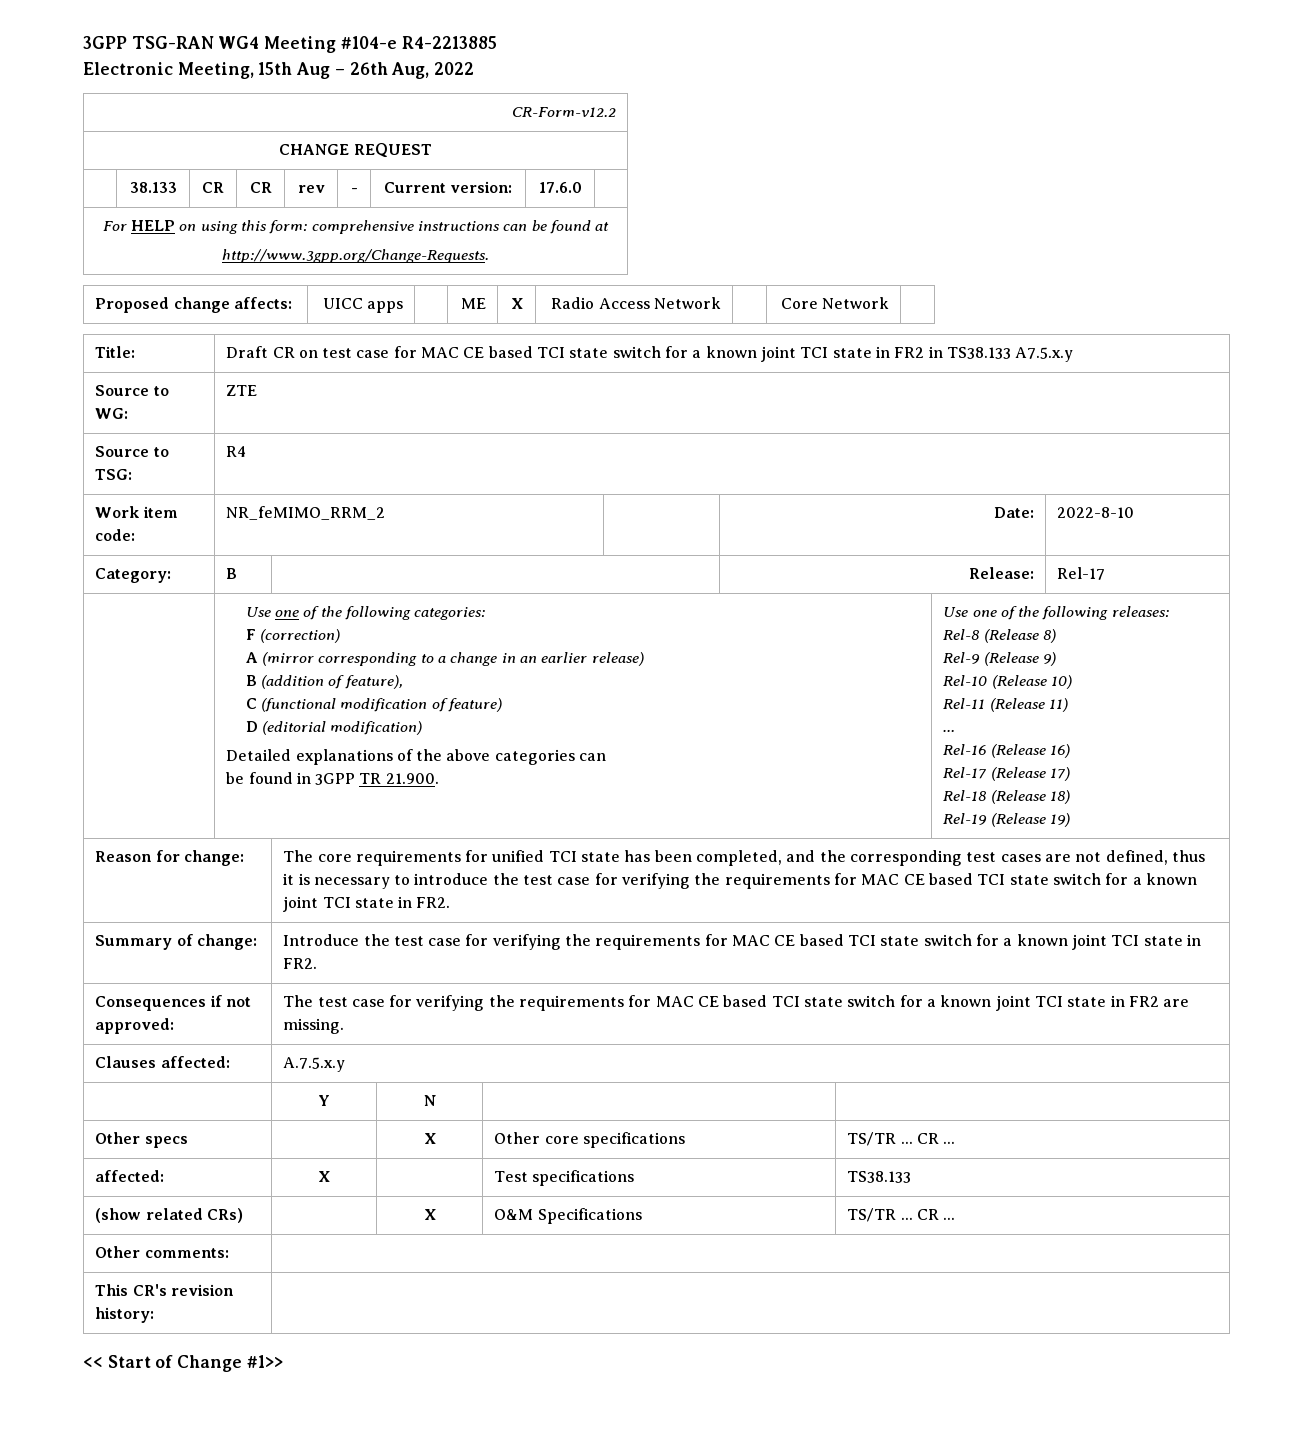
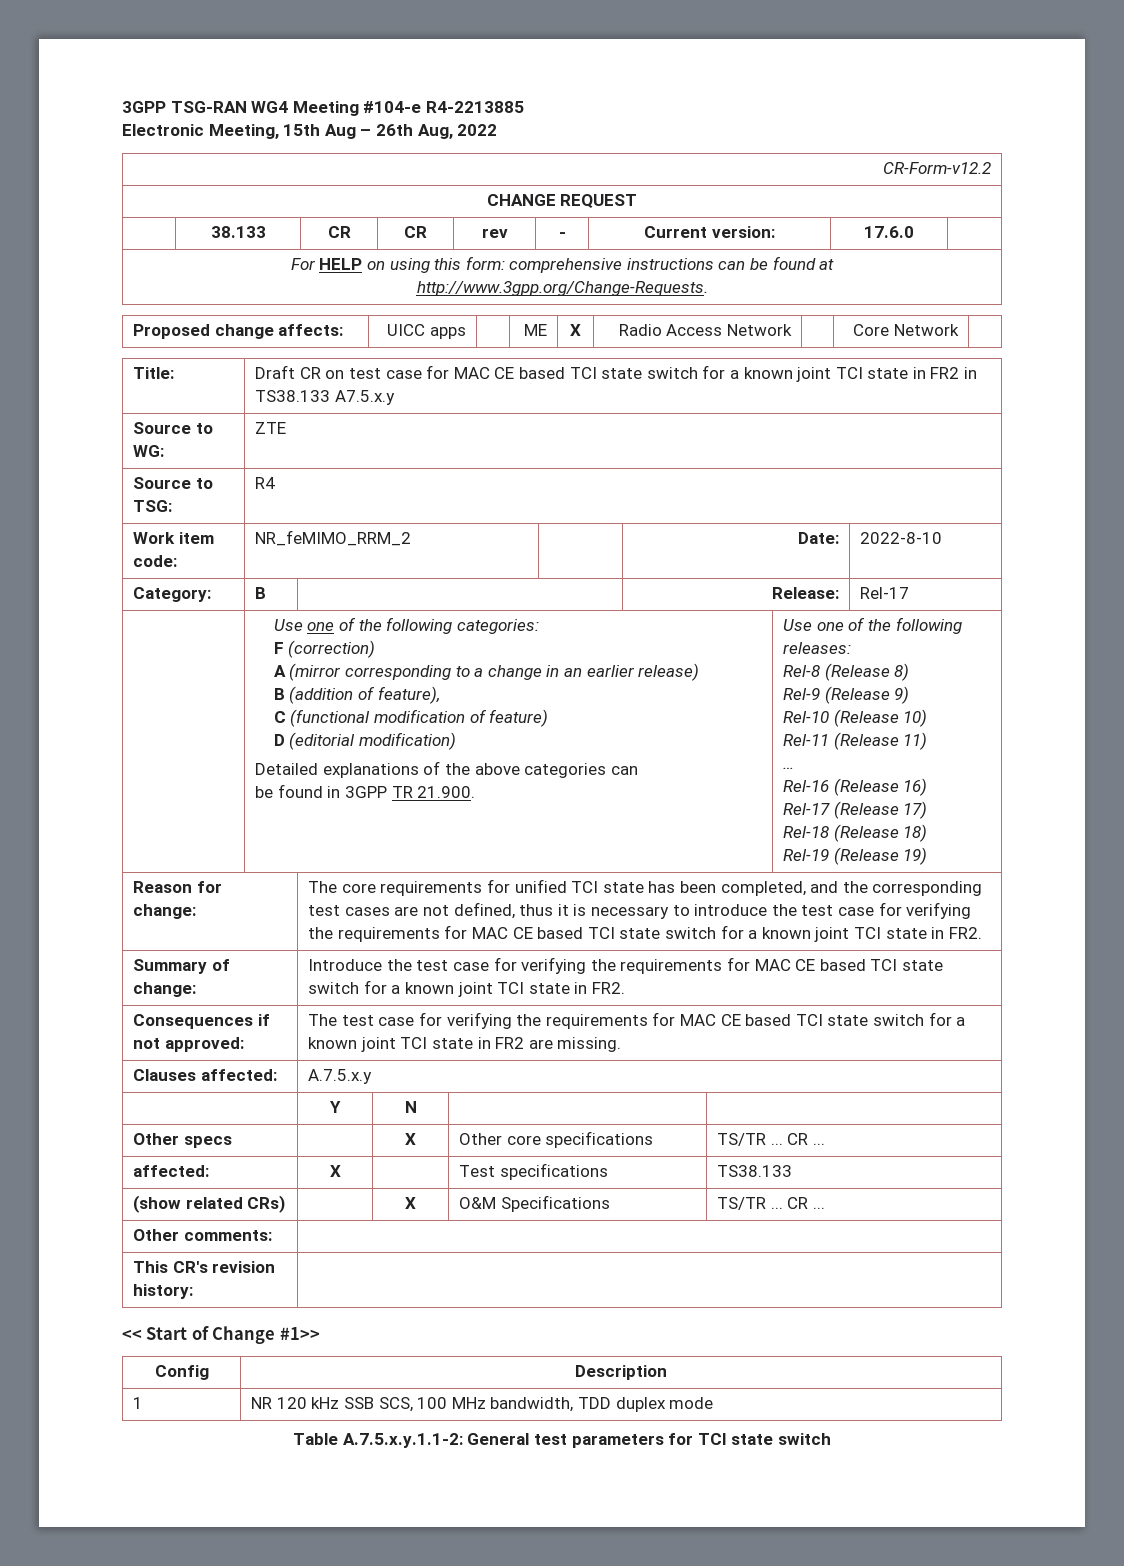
+ Config | Description
+ 1 | NR 120 kHz SSB SCS, 100 MHz bandwidth, TDD duplex mode
+ Table A.7.5.x.y.1.1-2: General test parameters for TCI state switch

